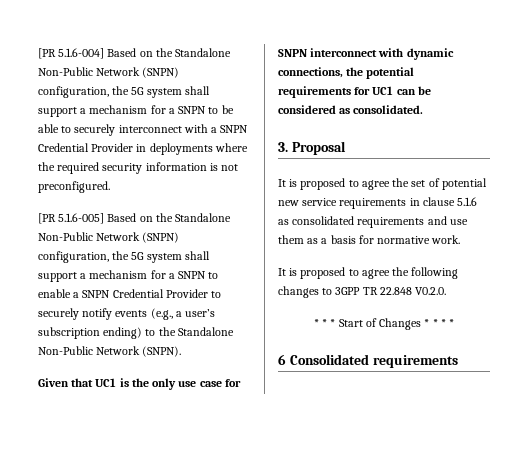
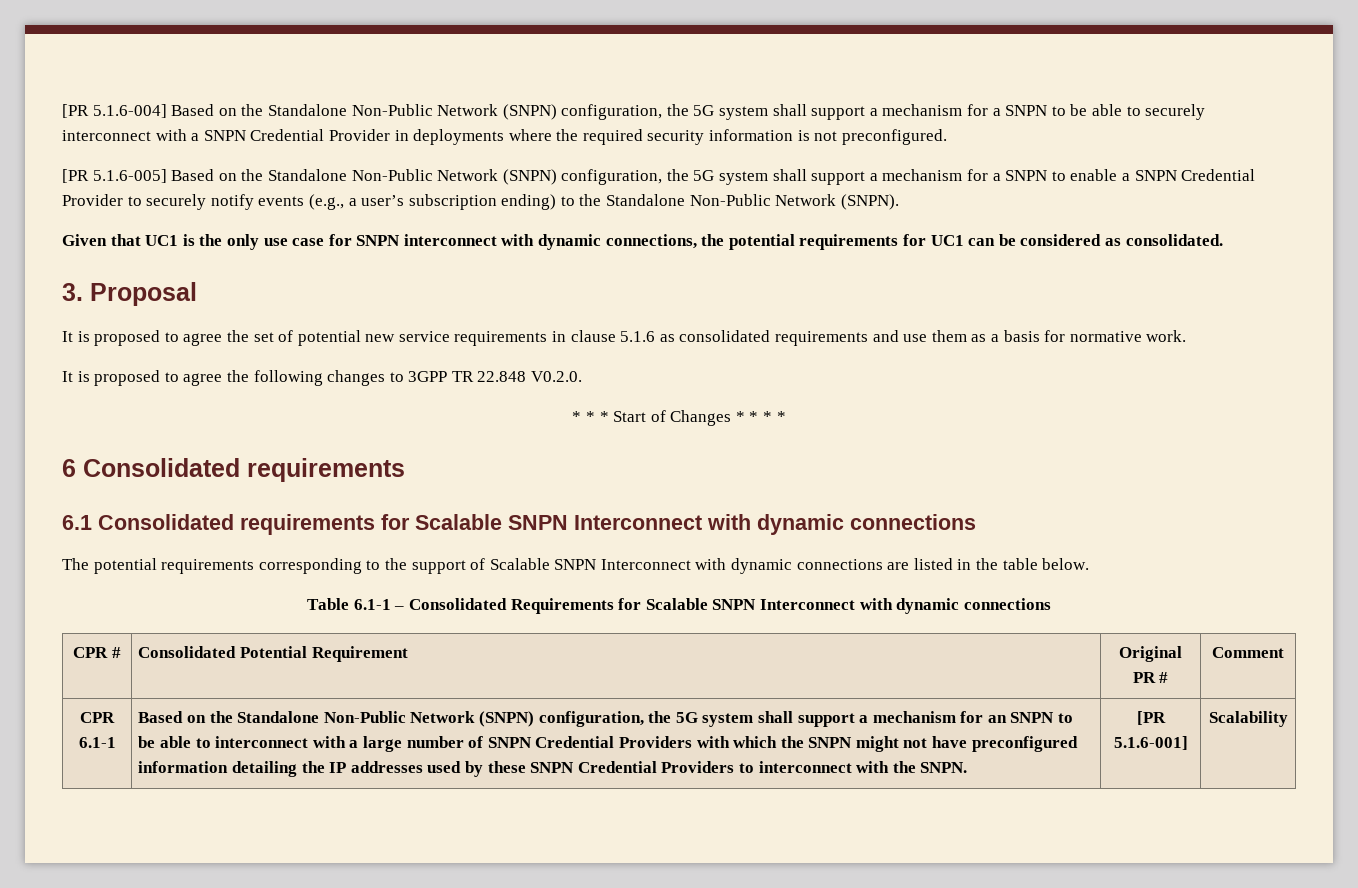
+ 6.1 Consolidated requirements for Scalable SNPN Interconnect with dynamic connections
+ The potential requirements corresponding to the support of Scalable SNPN Interconnect with dynamic connections are listed in the table below.
+ Table 6.1-1 – Consolidated Requirements for Scalable SNPN Interconnect with dynamic connections
+ CPR # | Consolidated Potential Requirement | Original PR # | Comment
+ CPR 6.1-1 | Based on the Standalone Non-Public Network (SNPN) configuration, the 5G system shall support a mechanism for an SNPN to be able to interconnect with a large number of SNPN Credential Providers with which the SNPN might not have preconfigured information detailing the IP addresses used by these SNPN Credential Providers to interconnect with the SNPN. | [PR 5.1.6-001] | Scalability

